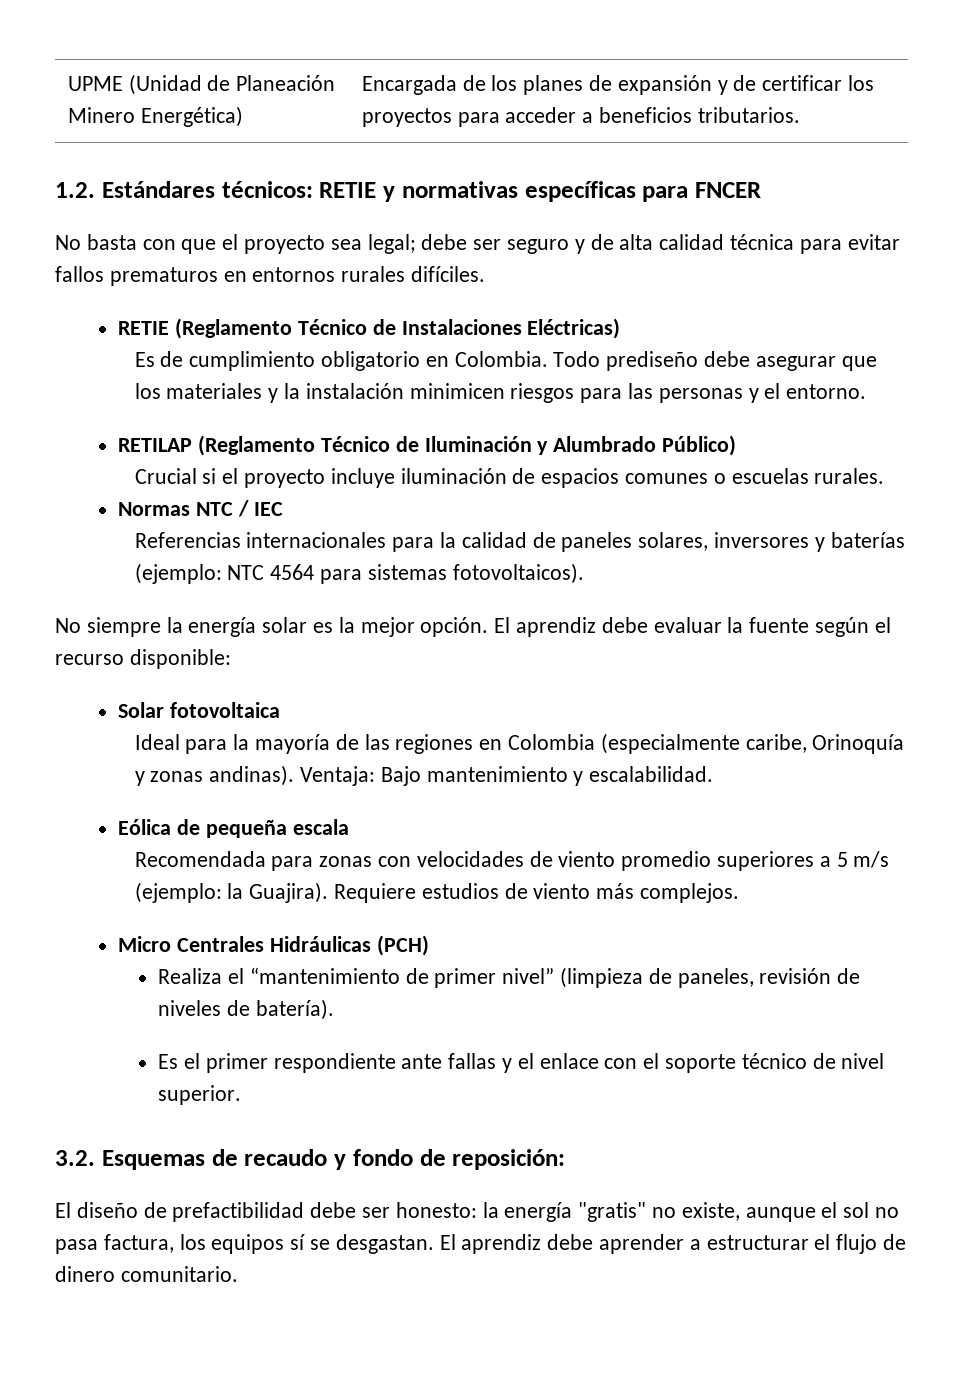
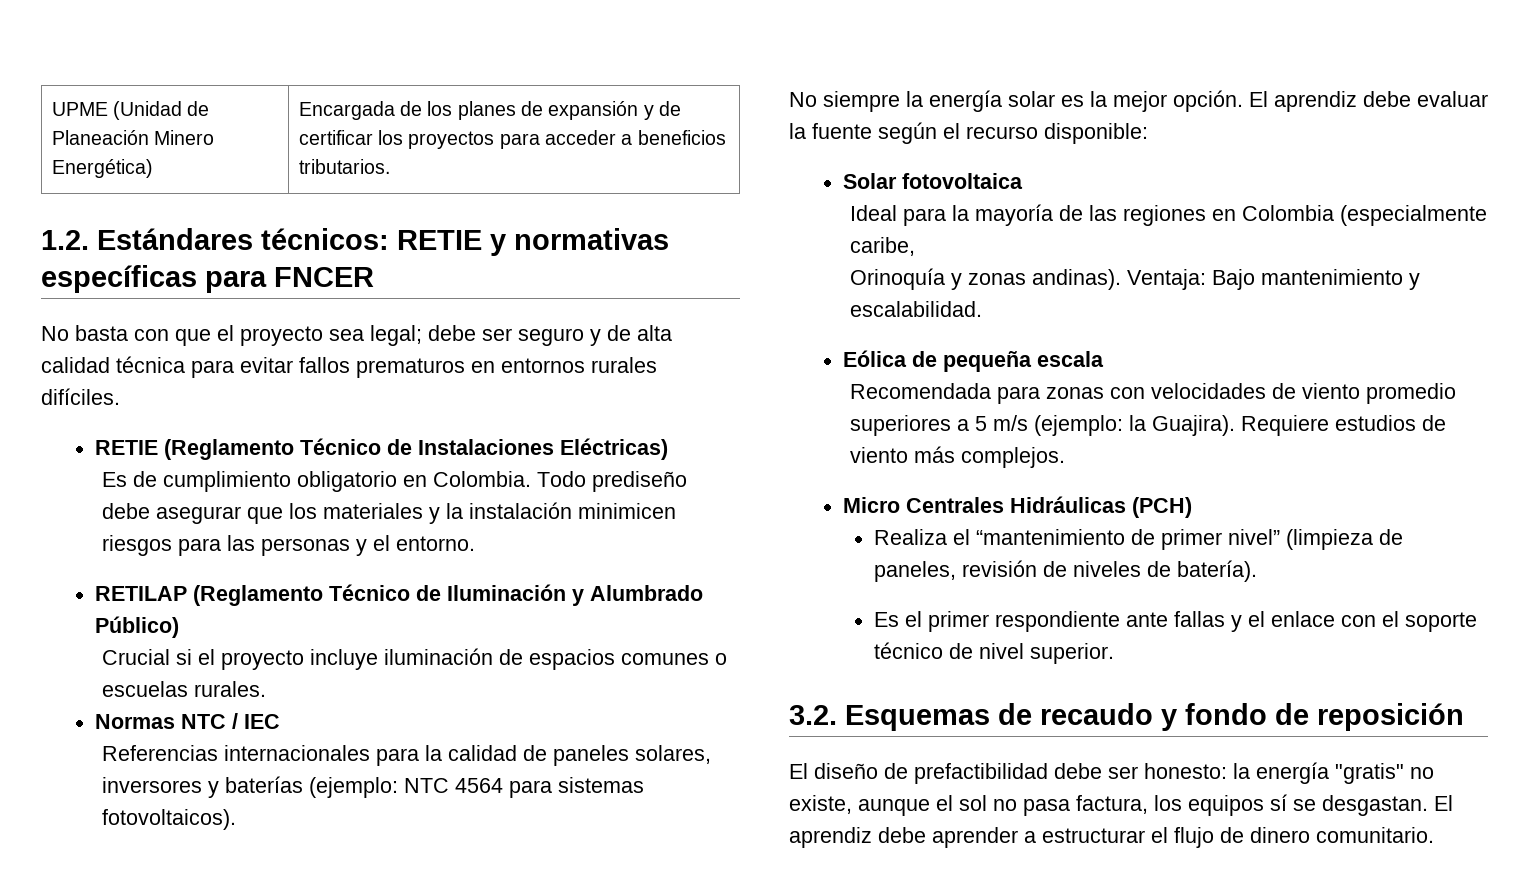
- Ideal para la mayoría de las regiones en Colombia (especialmente caribe, Orinoquía y zonas andinas).
+ Ideal para la mayoría de las regiones en Colombia (especialmente caribe,
+ Orinoquía y zonas andinas).
- 3.2. Esquemas de recaudo y fondo de reposición:
+ 3.2. Esquemas de recaudo y fondo de reposición

